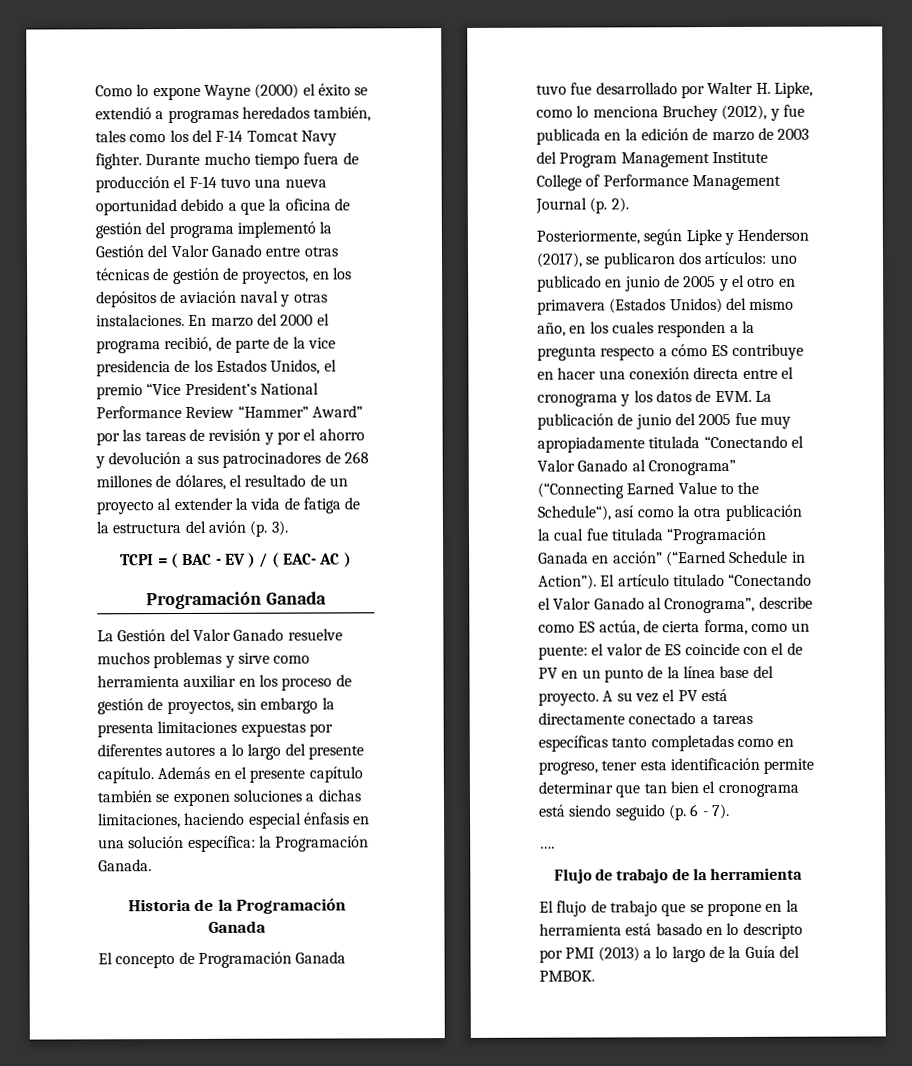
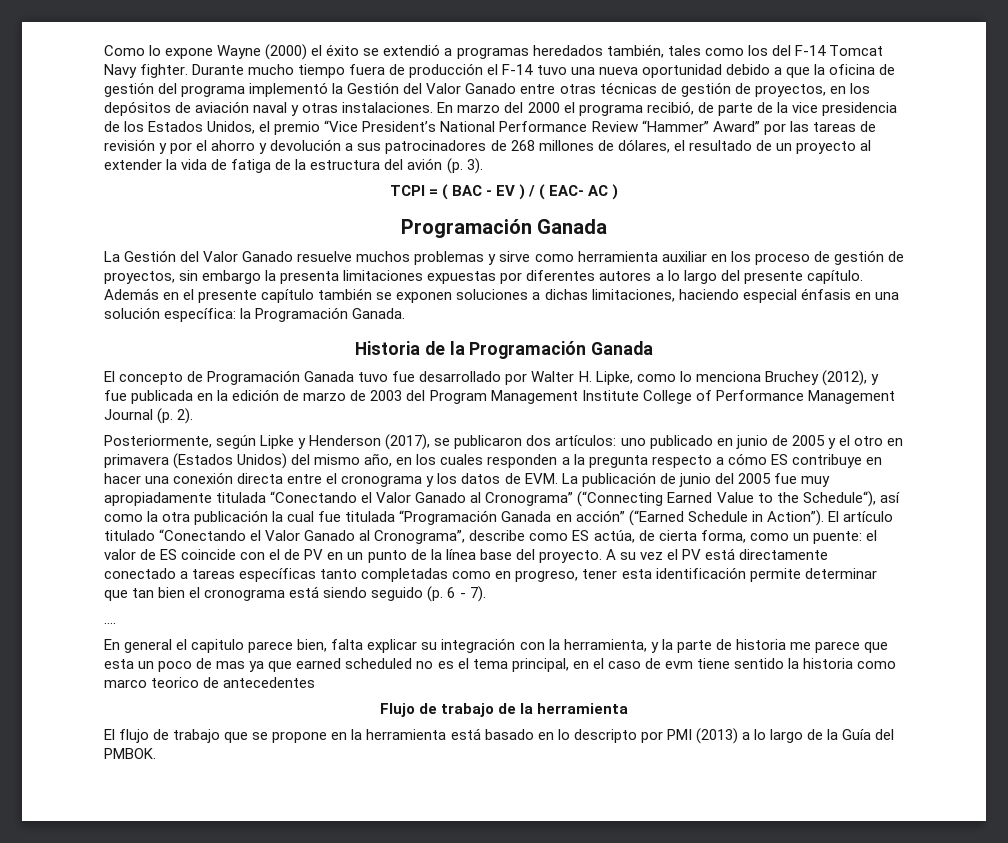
+ En general el capitulo parece bien, falta explicar su integración con la herramienta, y la parte de historia me parece que esta un poco de mas ya que earned scheduled no es el tema principal, en el caso de evm tiene sentido la historia como marco teorico de antecedentes

